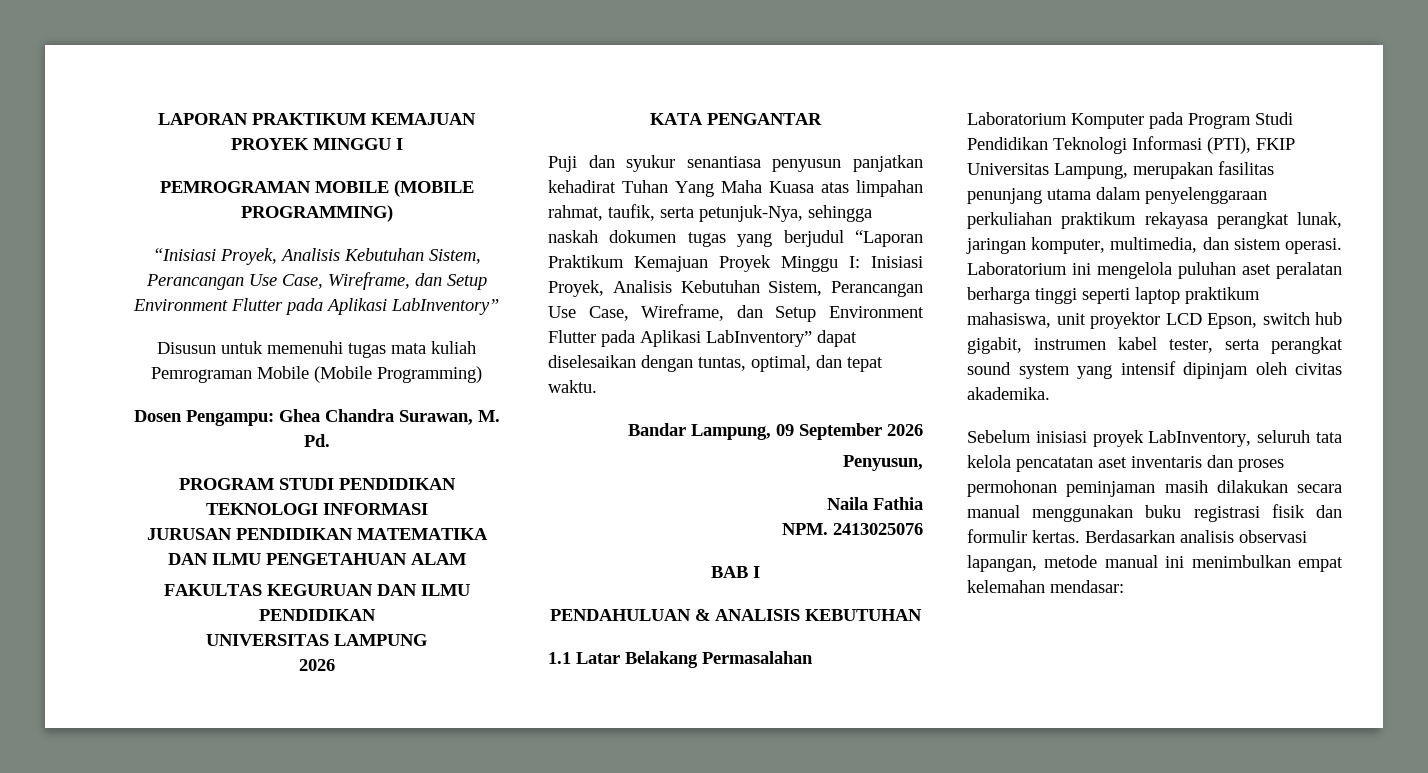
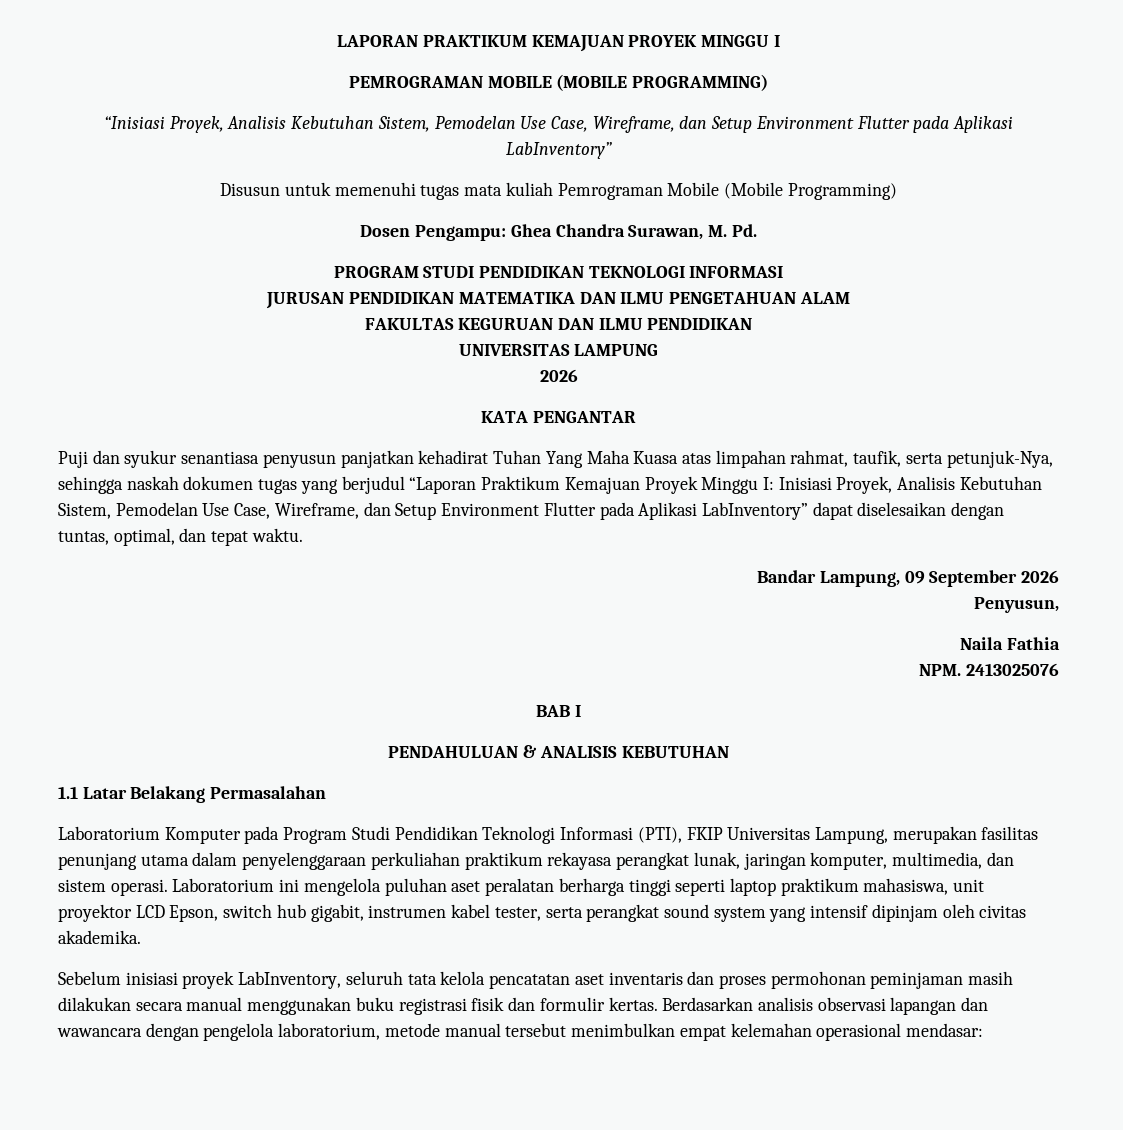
- “Inisiasi Proyek, Analisis Kebutuhan Sistem, Perancangan Use Case, Wireframe, dan Setup Environment Flutter pada Aplikasi LabInventory”
+ “Inisiasi Proyek, Analisis Kebutuhan Sistem, Pemodelan Use Case, Wireframe, dan Setup Environment Flutter pada Aplikasi LabInventory”
- Puji dan syukur senantiasa penyusun panjatkan kehadirat Tuhan Yang Maha Kuasa atas limpahan rahmat, taufik, serta petunjuk-Nya, sehingga naskah dokumen tugas yang berjudul “Laporan Praktikum Kemajuan Proyek Minggu I: Inisiasi Proyek, Analisis Kebutuhan Sistem, Perancangan Use Case, Wireframe, dan Setup Environment Flutter pada Aplikasi LabInventory” dapat diselesaikan dengan tuntas, optimal, dan tepat waktu.
+ Puji dan syukur senantiasa penyusun panjatkan kehadirat Tuhan Yang Maha Kuasa atas limpahan rahmat, taufik, serta petunjuk-Nya, sehingga naskah dokumen tugas yang berjudul “Laporan Praktikum Kemajuan Proyek Minggu I: Inisiasi Proyek, Analisis Kebutuhan Sistem, Pemodelan Use Case, Wireframe, dan Setup Environment Flutter pada Aplikasi LabInventory” dapat diselesaikan dengan tuntas, optimal, dan tepat waktu.
- Berdasarkan analisis observasi lapangan, metode manual ini menimbulkan empat kelemahan mendasar:
+ Berdasarkan analisis observasi lapangan dan wawancara dengan pengelola laboratorium, metode manual tersebut menimbulkan empat kelemahan operasional mendasar:

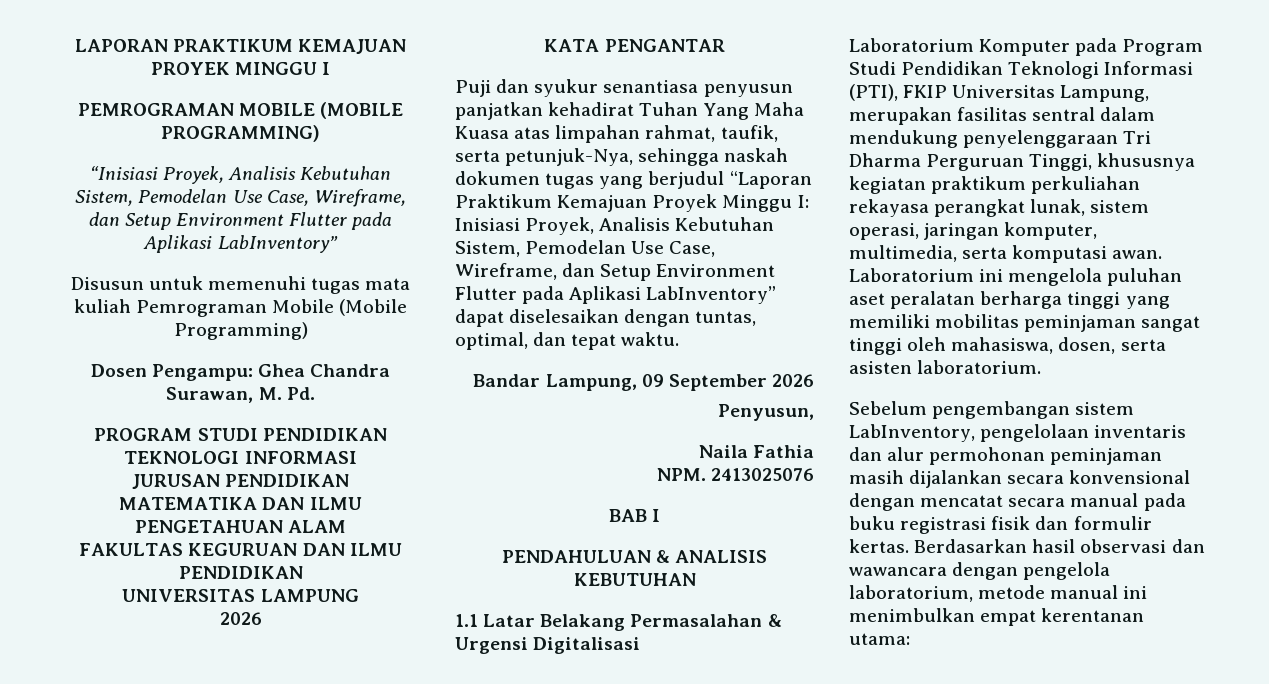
- 1.1 Latar Belakang Permasalahan
+ 1.1 Latar Belakang Permasalahan & Urgensi Digitalisasi
- Laboratorium Komputer pada Program Studi Pendidikan Teknologi Informasi (PTI), FKIP Universitas Lampung, merupakan fasilitas penunjang utama dalam penyelenggaraan perkuliahan praktikum rekayasa perangkat lunak, jaringan komputer, multimedia, dan sistem operasi.
+ Laboratorium Komputer pada Program Studi Pendidikan Teknologi Informasi (PTI), FKIP Universitas Lampung, merupakan fasilitas sentral dalam mendukung penyelenggaraan Tri Dharma Perguruan Tinggi, khususnya kegiatan praktikum perkuliahan rekayasa perangkat lunak, sistem operasi, jaringan komputer, multimedia, serta komputasi awan.
- Laboratorium ini mengelola puluhan aset peralatan berharga tinggi seperti laptop praktikum mahasiswa, unit proyektor LCD Epson, switch hub gigabit, instrumen kabel tester, serta perangkat sound system yang intensif dipinjam oleh civitas akademika.
- Sebelum inisiasi proyek LabInventory, seluruh tata kelola pencatatan aset inventaris dan proses permohonan peminjaman masih dilakukan secara manual menggunakan buku registrasi fisik dan formulir kertas.
+ Laboratorium ini mengelola puluhan aset peralatan berharga tinggi yang memiliki mobilitas peminjaman sangat tinggi oleh mahasiswa, dosen, serta asisten laboratorium.
+ Sebelum pengembangan sistem LabInventory, pengelolaan inventaris dan alur permohonan peminjaman masih dijalankan secara konvensional dengan mencatat secara manual pada buku registrasi fisik dan formulir kertas.
- Berdasarkan analisis observasi lapangan dan wawancara dengan pengelola laboratorium, metode manual tersebut menimbulkan empat kelemahan operasional mendasar:
+ Berdasarkan hasil observasi dan wawancara dengan pengelola laboratorium, metode manual ini menimbulkan empat kerentanan utama:

